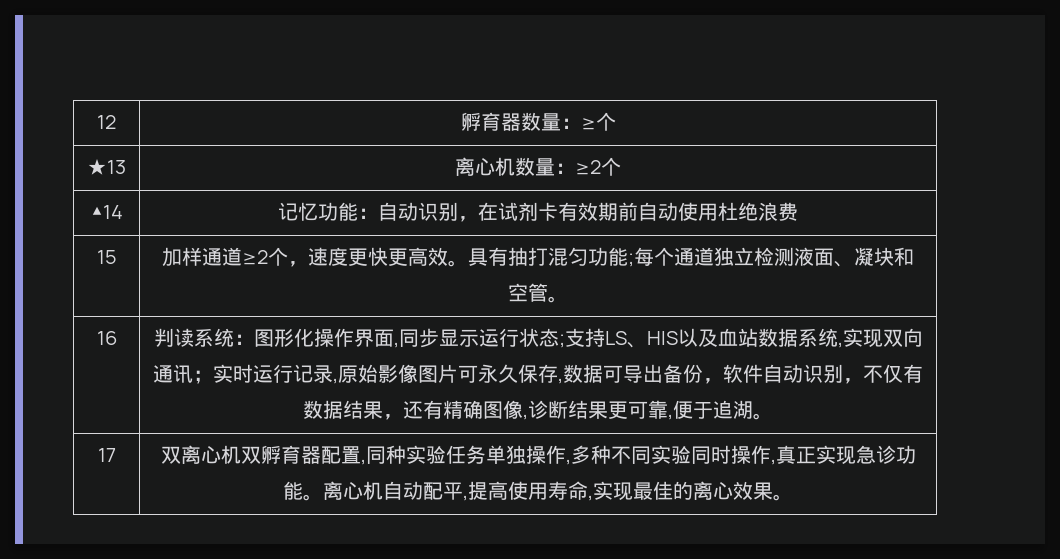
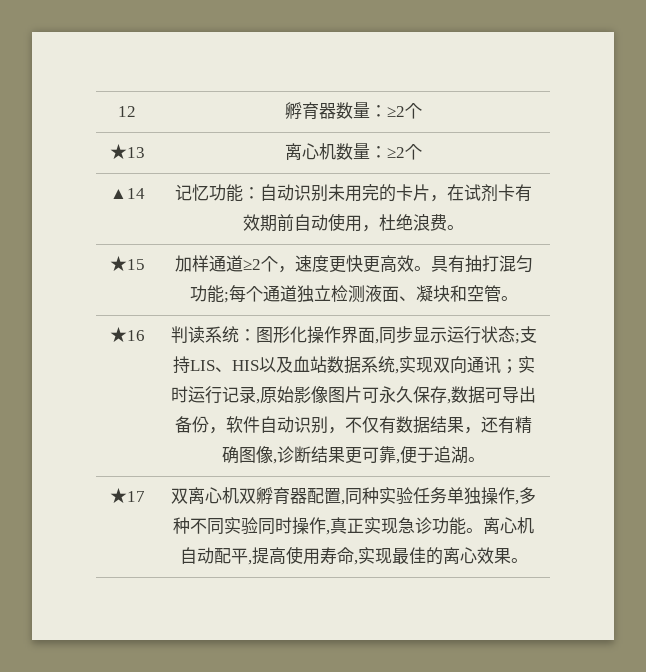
- 12 | 孵育器数量：≥个
+ 12 | 孵育器数量：≥2个
- ▲14 | 记忆功能：自动识别，在试剂卡有效期前自动使用杜绝浪费
- 15 | 加样通道≥2个，速度更快更高效。具有抽打混匀功能;每个通道独立检测液面、凝块和空管。
+ ▲14 | 记忆功能：自动识别未用完的卡片，在试剂卡有效期前自动使用，杜绝浪费。
+ ★15 | 加样通道≥2个，速度更快更高效。具有抽打混匀功能;每个通道独立检测液面、凝块和空管。
- 16
+ ★16
- 判读系统：图形化操作界面,同步显示运行状态;支持LS、HIS以及血站数据系统,实现双向通讯；实时运行记录,原始影像图片可永久保存,数据可导出备份，软件自动识别，不仅有数据结果，还有精确图像,诊断结果更可靠,便于追湖。
+ 判读系统：图形化操作界面,同步显示运行状态;支持LIS、HIS以及血站数据系统,实现双向通讯；实时运行记录,原始影像图片可永久保存,数据可导出备份，软件自动识别，不仅有数据结果，还有精确图像,诊断结果更可靠,便于追湖。
- 17 | 双离心机双孵育器配置,同种实验任务单独操作,多种不同实验同时操作,真正实现急诊功能。离心机自动配平,提高使用寿命,实现最佳的离心效果。
+ ★17 | 双离心机双孵育器配置,同种实验任务单独操作,多种不同实验同时操作,真正实现急诊功能。离心机自动配平,提高使用寿命,实现最佳的离心效果。

